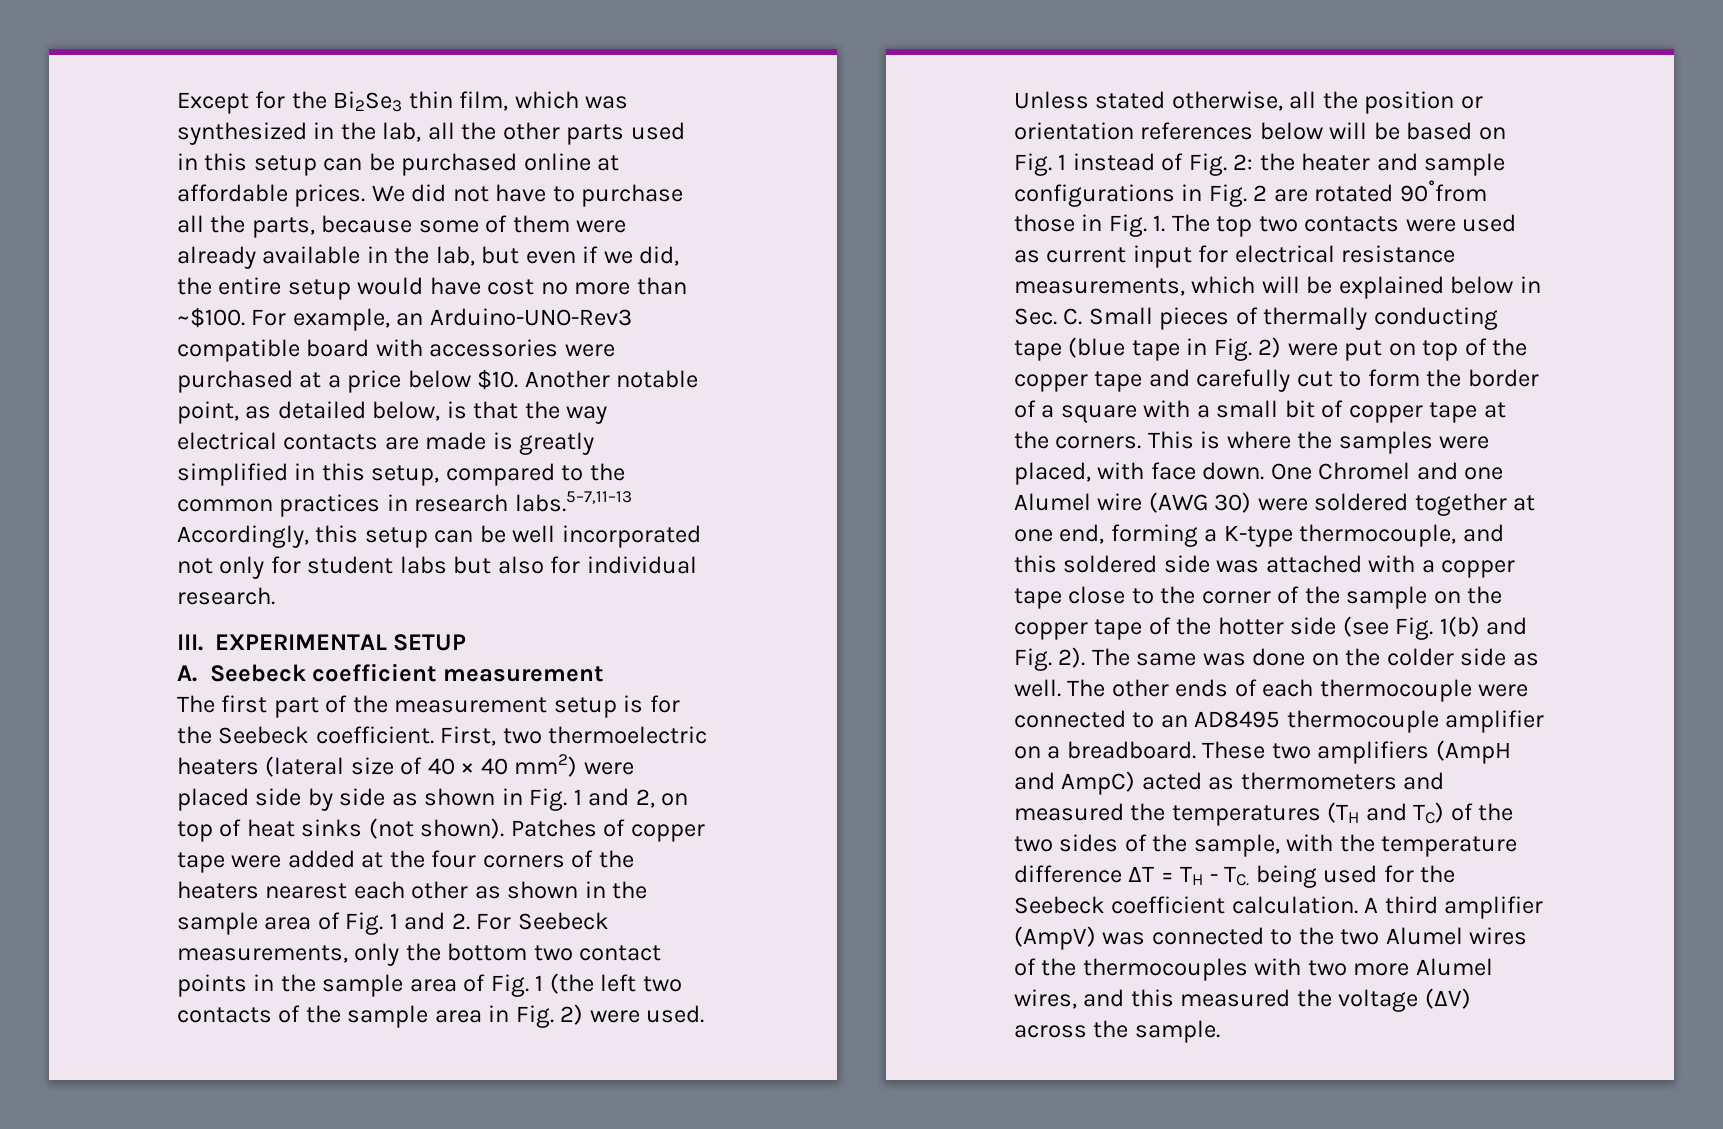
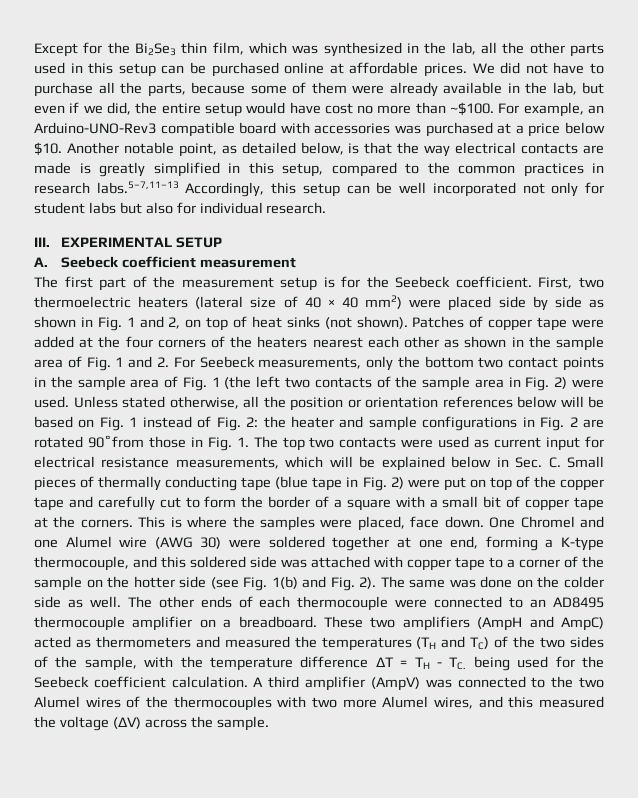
- For example, an Arduino-UNO-Rev3 compatible board with accessories were purchased at a price below $10.
+ For example, an Arduino-UNO-Rev3 compatible board with accessories was purchased at a price below $10.
- This is where the samples were placed, with face down.
+ This is where the samples were placed, face down.
- One Chromel and one Alumel wire (AWG 30) were soldered together at one end, forming a K-type thermocouple, and this soldered side was attached with a copper tape close to the corner of the sample on the copper tape of the hotter side (see Fig. 1(b) and Fig. 2).
+ One Chromel and one Alumel wire (AWG 30) were soldered together at one end, forming a K-type thermocouple, and this soldered side was attached with copper tape to a corner of the sample on the hotter side (see Fig. 1(b) and Fig. 2).

